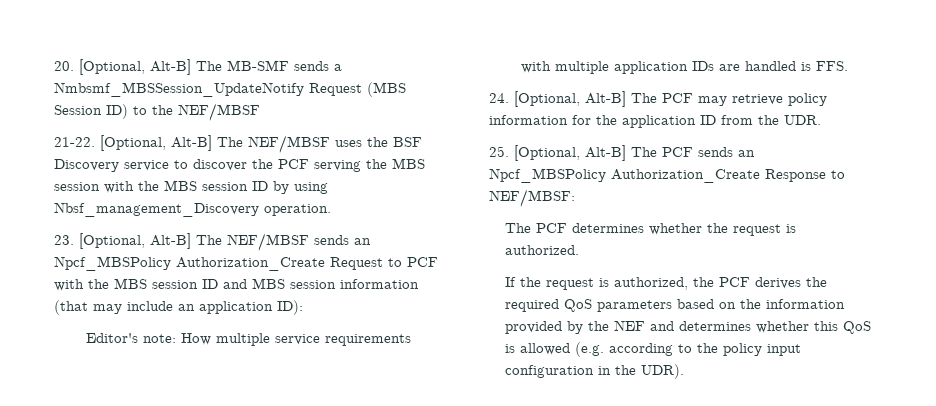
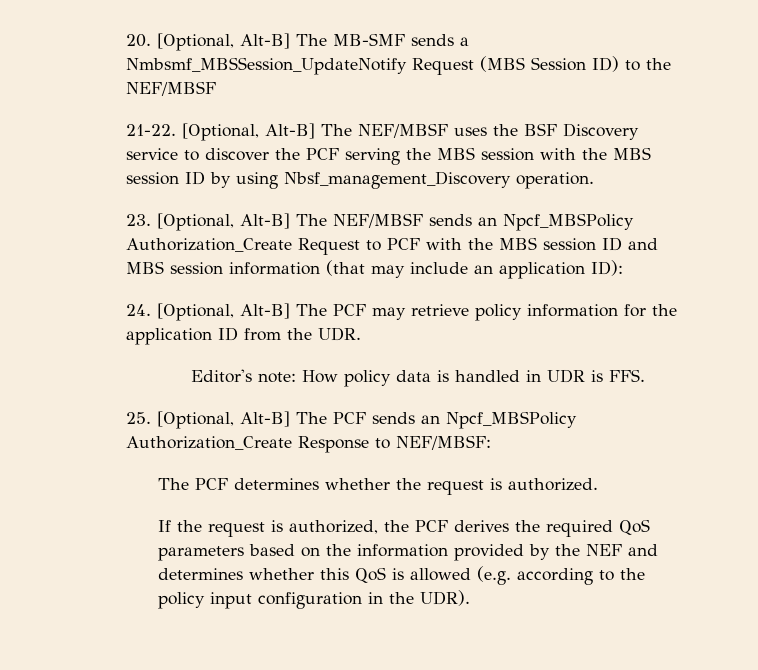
- Editor's note: How multiple service requirements with multiple application IDs are handled is FFS.
+ Editor's note: How policy data is handled in UDR is FFS.

